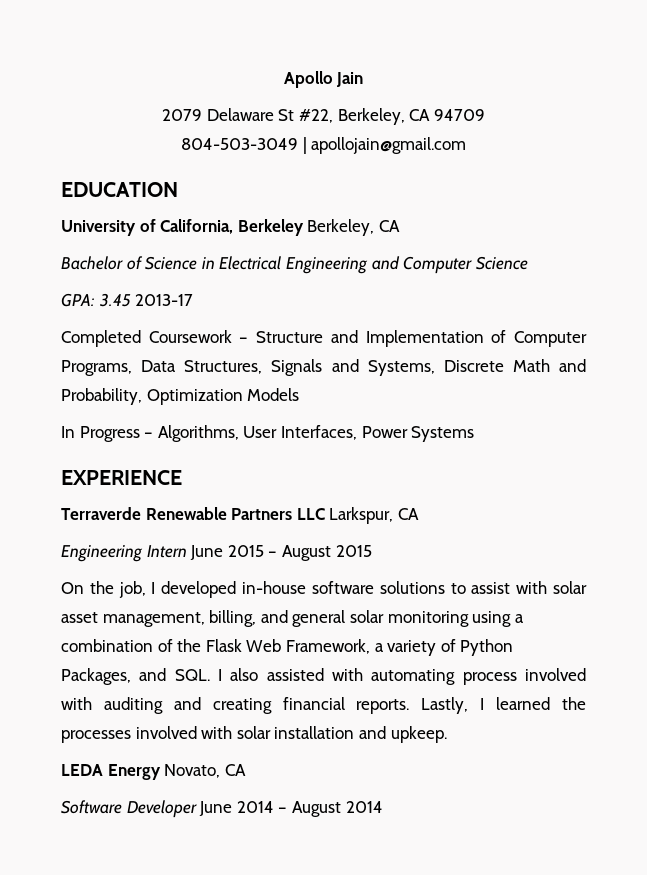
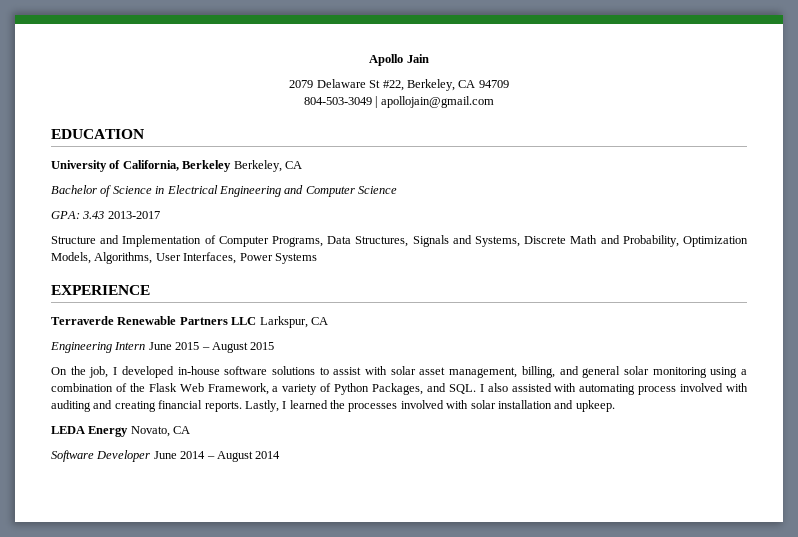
- GPA: 3.45 2013-17
- Completed Coursework – Structure and Implementation of Computer Programs, Data Structures, Signals and Systems, Discrete Math and Probability, Optimization Models
- In Progress – Algorithms, User Interfaces, Power Systems
+ GPA: 3.43 2013-2017
+ Structure and Implementation of Computer Programs, Data Structures, Signals and Systems, Discrete Math and Probability, Optimization Models, Algorithms, User Interfaces, Power Systems

